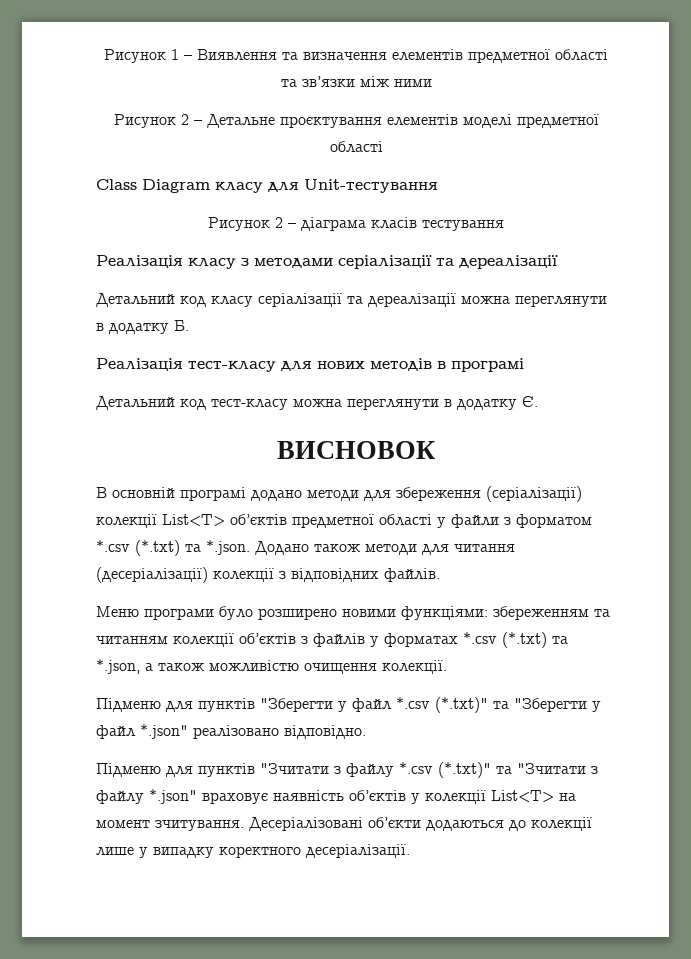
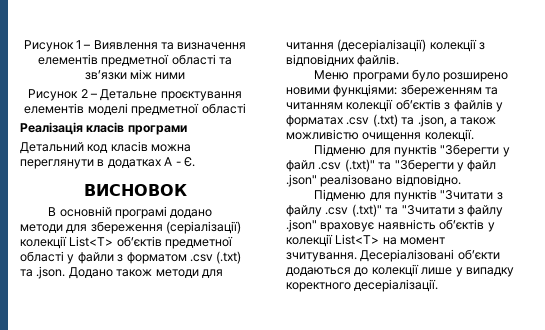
- Class Diagram класу для Unit-тестування
- Рисунок 2 – діаграма класів тестування
- Реалізація класу з методами серіалізації та дереалізації
- Детальний код класу серіалізації та дереалізації можна переглянути в додатку Б.
- Реалізація тест-класу для нових методів в програмі
- Детальний код тест-класу можна переглянути в додатку Є.
+ Реалізація класів програми
+ Детальний код класів можна переглянути в додатках А - Є.
- В основній програмі додано методи для збереження (серіалізації) колекції List<T> об’єктів предметної області у файли з форматом *.csv (*.txt) та *.json. Додано також методи для читання (десеріалізації) колекції з відповідних файлів.
+ В основній програмі додано методи для збереження (серіалізації) колекції List<T> об’єктів предметної області у файли з форматом .csv (.txt) та .json. Додано також методи для читання (десеріалізації) колекції з відповідних файлів.
- Меню програми було розширено новими функціями: збереженням та читанням колекції об’єктів з файлів у форматах *.csv (*.txt) та *.json, а також можливістю очищення колекції.
+ Меню програми було розширено новими функціями: збереженням та читанням колекції об’єктів з файлів у форматах .csv (.txt) та .json, а також можливістю очищення колекції.
- Підменю для пунктів "Зберегти у файл *.csv (*.txt)" та "Зберегти у файл *.json" реалізовано відповідно.
+ Підменю для пунктів "Зберегти у файл .csv (.txt)" та "Зберегти у файл .json" реалізовано відповідно.
- Підменю для пунктів "Зчитати з файлу *.csv (*.txt)" та "Зчитати з файлу *.json" враховує наявність об’єктів у колекції List<T> на момент зчитування.
+ Підменю для пунктів "Зчитати з файлу .csv (.txt)" та "Зчитати з файлу .json" враховує наявність об’єктів у колекції List<T> на момент зчитування.

